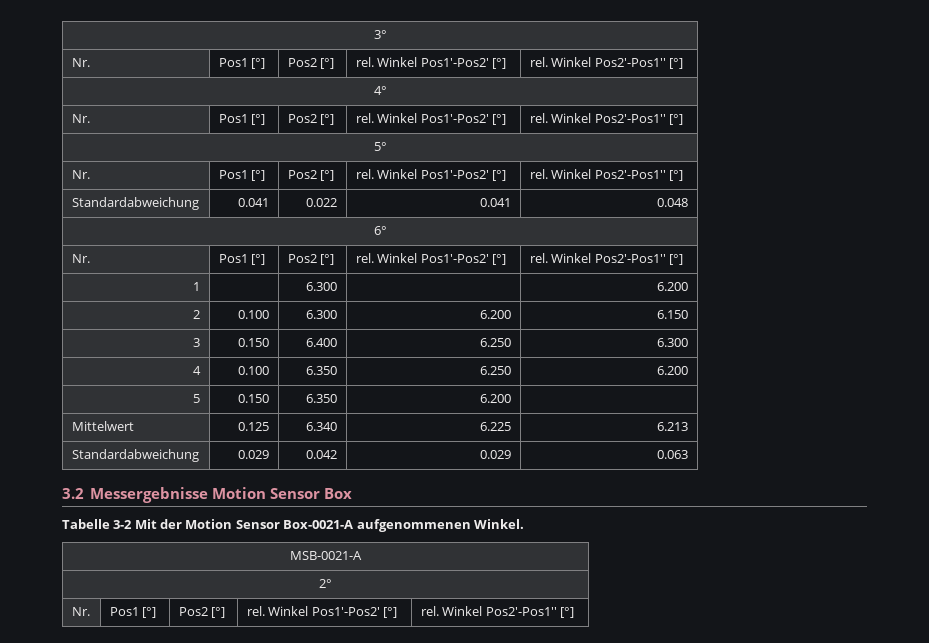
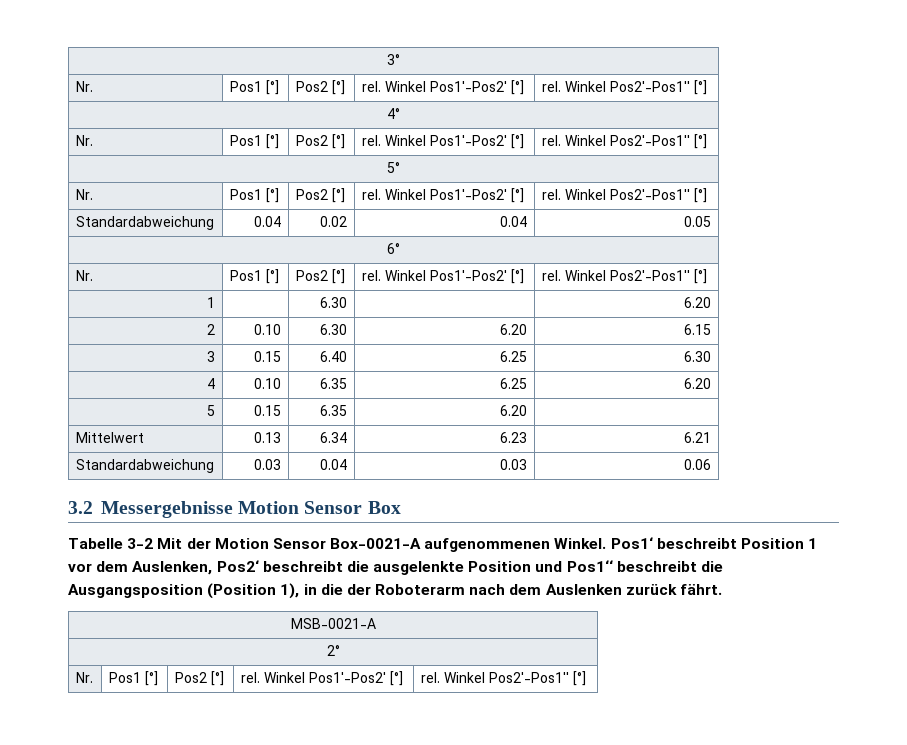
- Standardabweichung | 0.041 | 0.022 | 0.041 | 0.048
+ Standardabweichung | 0.04 | 0.02 | 0.04 | 0.05
- 1 | | 6.300 | | 6.200
+ 1 | | 6.30 | | 6.20
- 2 | 0.100 | 6.300 | 6.200 | 6.150
- 3 | 0.150 | 6.400 | 6.250 | 6.300
- 4 | 0.100 | 6.350 | 6.250 | 6.200
- 5 | 0.150 | 6.350 | 6.200 |
- Mittelwert | 0.125 | 6.340 | 6.225 | 6.213
- Standardabweichung | 0.029 | 0.042 | 0.029 | 0.063
+ 2 | 0.10 | 6.30 | 6.20 | 6.15
+ 3 | 0.15 | 6.40 | 6.25 | 6.30
+ 4 | 0.10 | 6.35 | 6.25 | 6.20
+ 5 | 0.15 | 6.35 | 6.20 |
+ Mittelwert | 0.13 | 6.34 | 6.23 | 6.21
+ Standardabweichung | 0.03 | 0.04 | 0.03 | 0.06
+ Pos1‘ beschreibt Position 1 vor dem Auslenken, Pos2‘ beschreibt die ausgelenkte Position und Pos1‘‘ beschreibt die Ausgangsposition (Position 1), in die der Roboterarm nach dem Auslenken zurück fährt.

